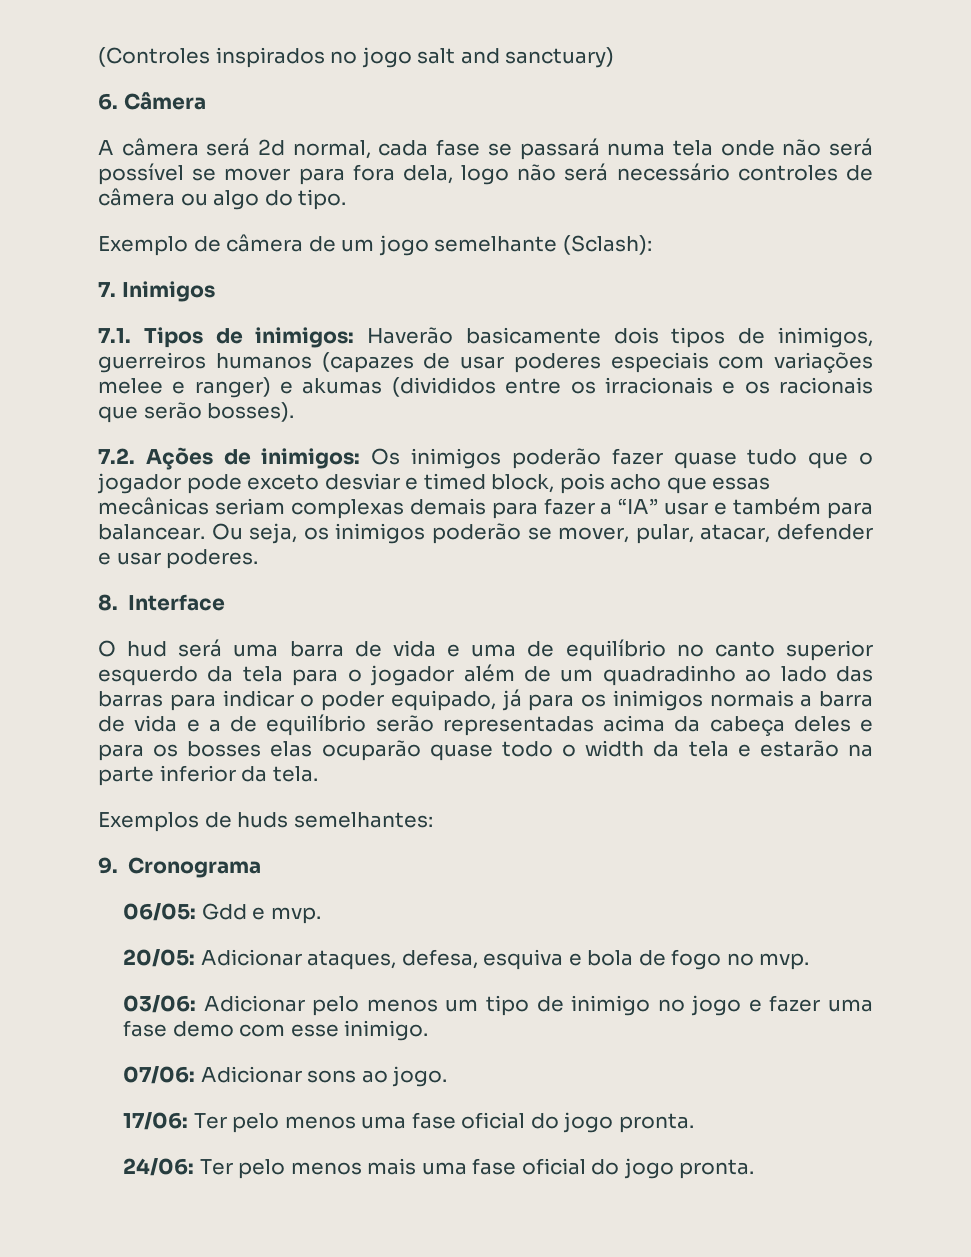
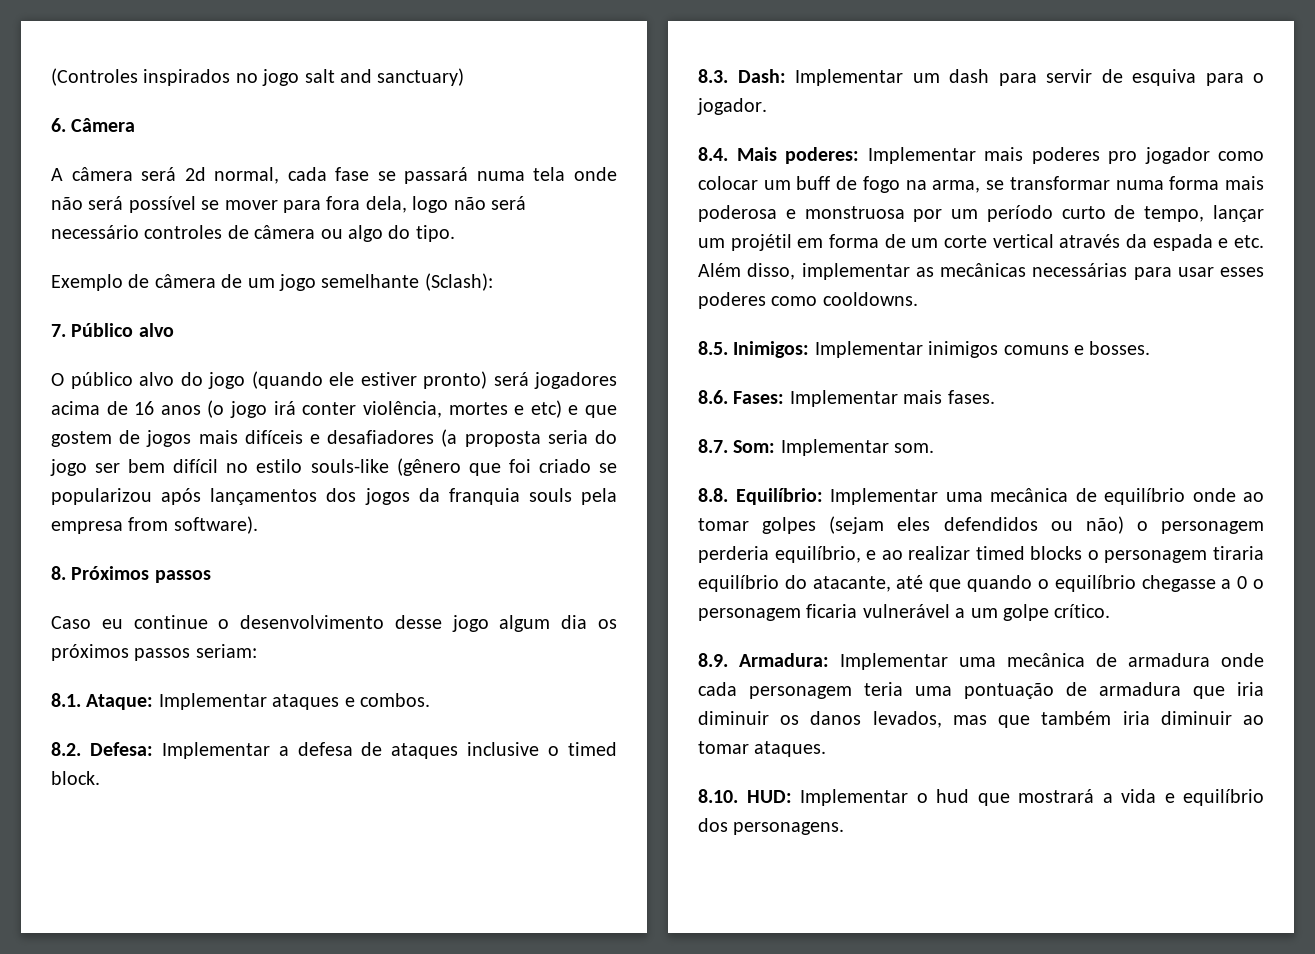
- 7. Inimigos
- 7.1. Tipos de inimigos: Haverão basicamente dois tipos de inimigos, guerreiros humanos (capazes de usar poderes especiais com variações melee e ranger) e akumas (divididos entre os irracionais e os racionais que serão bosses).
- 7.2. Ações de inimigos: Os inimigos poderão fazer quase tudo que o jogador pode exceto desviar e timed block, pois acho que essas mecânicas seriam complexas demais para fazer a “IA” usar e também para balancear. Ou seja, os inimigos poderão se mover, pular, atacar, defender e usar poderes.
- 8. Interface
- O hud será uma barra de vida e uma de equilíbrio no canto superior esquerdo da tela para o jogador além de um quadradinho ao lado das barras para indicar o poder equipado, já para os inimigos normais a barra de vida e a de equilíbrio serão representadas acima da cabeça deles e para os bosses elas ocuparão quase todo o width da tela e estarão na parte inferior da tela.
- Exemplos de huds semelhantes:
- 9. Cronograma
- 06/05: Gdd e mvp.
- 20/05: Adicionar ataques, defesa, esquiva e bola de fogo no mvp.
- 03/06: Adicionar pelo menos um tipo de inimigo no jogo e fazer uma fase demo com esse inimigo.
- 07/06: Adicionar sons ao jogo.
- 17/06: Ter pelo menos uma fase oficial do jogo pronta.
- 24/06: Ter pelo menos mais uma fase oficial do jogo pronta.
+ 7. Público alvo
+ O público alvo do jogo (quando ele estiver pronto) será jogadores acima de 16 anos (o jogo irá conter violência, mortes e etc) e que gostem de jogos mais difíceis e desafiadores (a proposta seria do jogo ser bem difícil no estilo souls-like (gênero que foi criado se popularizou após lançamentos dos jogos da franquia souls pela empresa from software).
+ 8. Próximos passos
+ Caso eu continue o desenvolvimento desse jogo algum dia os próximos passos seriam:
+ 8.1. Ataque: Implementar ataques e combos.
+ 8.2. Defesa: Implementar a defesa de ataques inclusive o timed block.
+ 8.3. Dash: Implementar um dash para servir de esquiva para o jogador.
+ 8.4. Mais poderes: Implementar mais poderes pro jogador como colocar um buff de fogo na arma, se transformar numa forma mais poderosa e monstruosa por um período curto de tempo, lançar um projétil em forma de um corte vertical através da espada e etc. Além disso, implementar as mecânicas necessárias para usar esses poderes como cooldowns.
+ 8.5. Inimigos: Implementar inimigos comuns e bosses.
+ 8.6. Fases: Implementar mais fases.
+ 8.7. Som: Implementar som.
+ 8.8. Equilíbrio: Implementar uma mecânica de equilíbrio onde ao tomar golpes (sejam eles defendidos ou não) o personagem perderia equilíbrio, e ao realizar timed blocks o personagem tiraria equilíbrio do atacante, até que quando o equilíbrio chegasse a 0 o personagem ficaria vulnerável a um golpe crítico.
+ 8.9. Armadura: Implementar uma mecânica de armadura onde cada personagem teria uma pontuação de armadura que iria diminuir os danos levados, mas que também iria diminuir ao tomar ataques.
+ 8.10. HUD: Implementar o hud que mostrará a vida e equilíbrio dos personagens.

